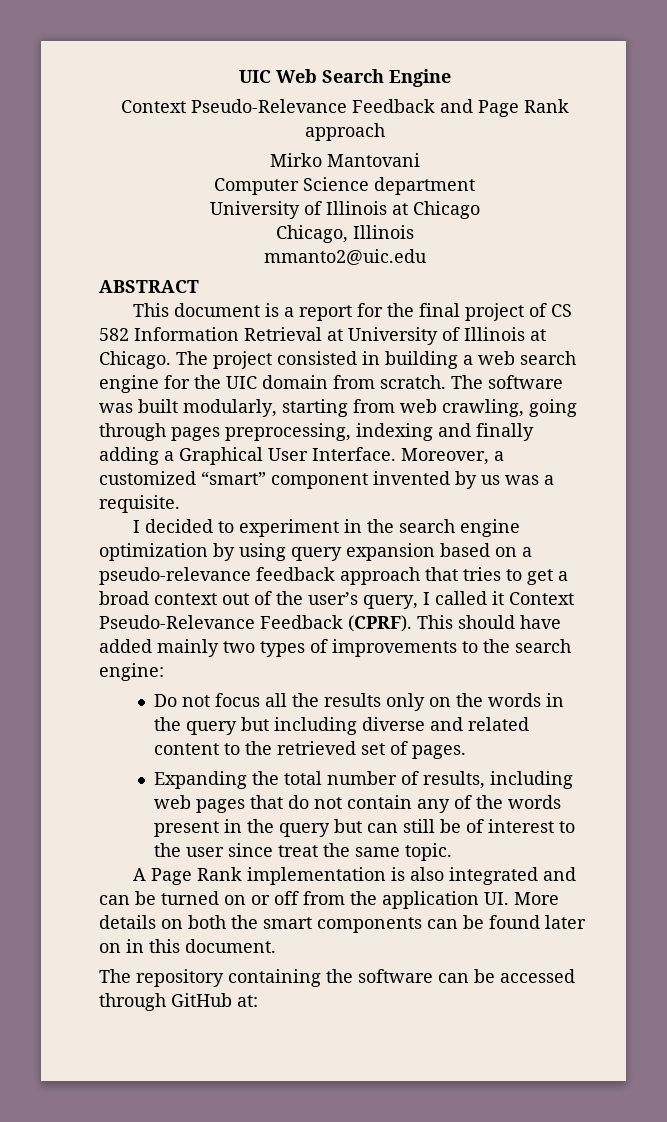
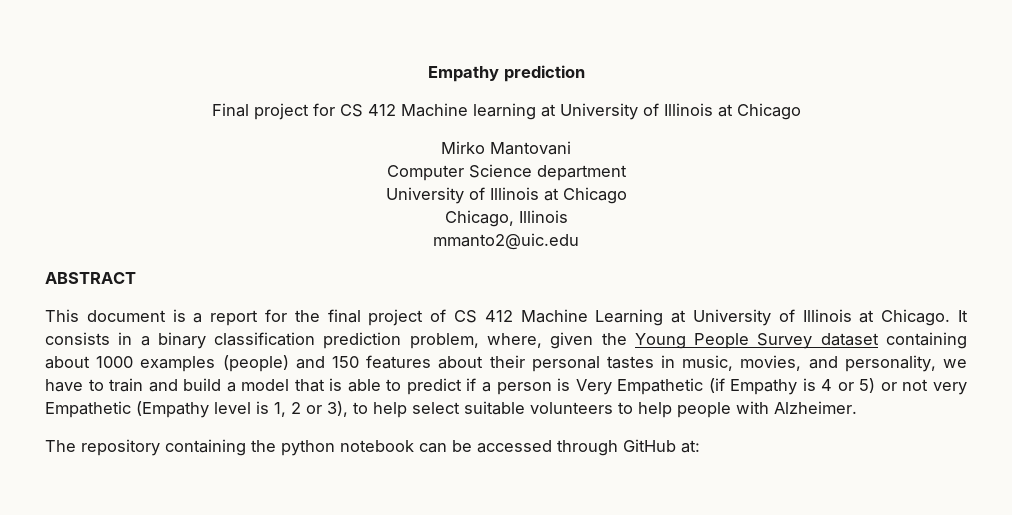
- UIC Web Search Engine
- Context Pseudo-Relevance Feedback and Page Rank approach
+ Empathy prediction
+ Final project for CS 412 Machine learning at University of Illinois at Chicago
- This document is a report for the final project of CS 582 Information Retrieval at University of Illinois at Chicago.
+ This document is a report for the final project of CS 412 Machine Learning at University of Illinois at Chicago.
- The project consisted in building a web search engine for the UIC domain from scratch. The software was built modularly, starting from web crawling, going through pages preprocessing, indexing and finally adding a Graphical User Interface. Moreover, a customized “smart” component invented by us was a requisite.
- I decided to experiment in the search engine optimization by using query expansion based on a pseudo-relevance feedback approach that tries to get a broad context out of the user’s query, I called it Context Pseudo-Relevance Feedback (CPRF). This should have added mainly two types of improvements to the search engine:
- Do not focus all the results only on the words in the query but including diverse and related content to the retrieved set of pages.
- Expanding the total number of results, including web pages that do not contain any of the words present in the query but can still be of interest to the user since treat the same topic.
- A Page Rank implementation is also integrated and can be turned on or off from the application UI. More details on both the smart components can be found later on in this document.
+ It consists in a binary classification prediction problem, where, given the Young People Survey dataset containing about 1000 examples (people) and 150 features about their personal tastes in music, movies, and personality, we have to train and build a model that is able to predict if a person is Very Empathetic (if Empathy is 4 or 5) or not very Empathetic (Empathy level is 1, 2 or 3), to help select suitable volunteers to help people with Alzheimer.
- The repository containing the software can be accessed through GitHub at:
+ The repository containing the python notebook can be accessed through GitHub at:

